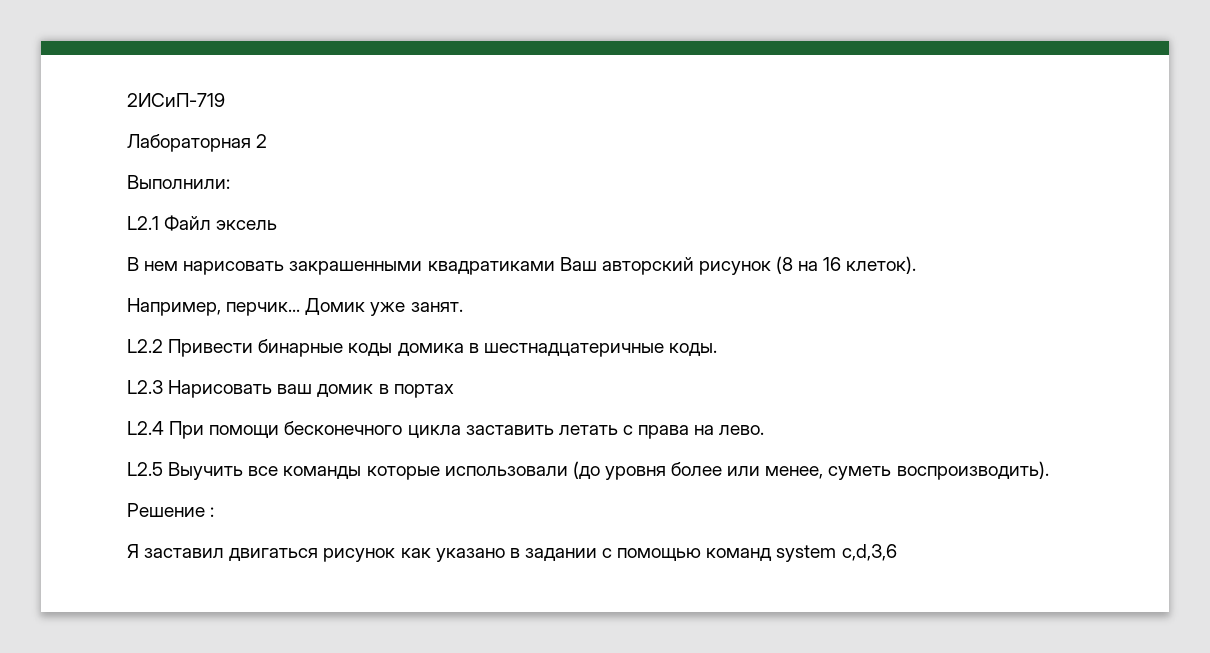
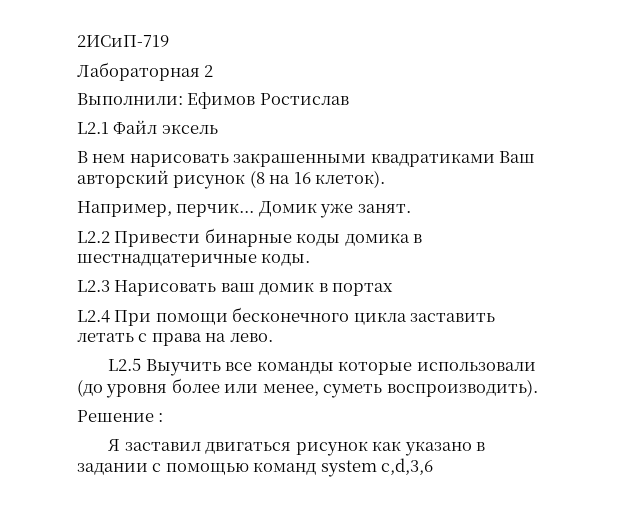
- Выполнили:
+ Выполнили: Ефимов Ростислав

